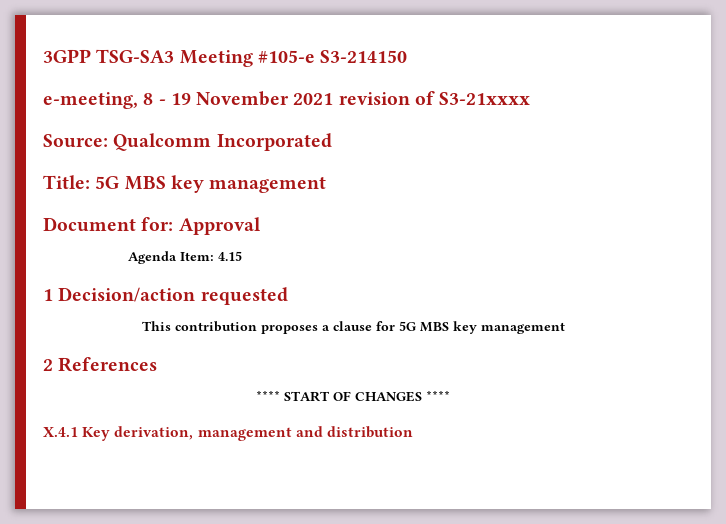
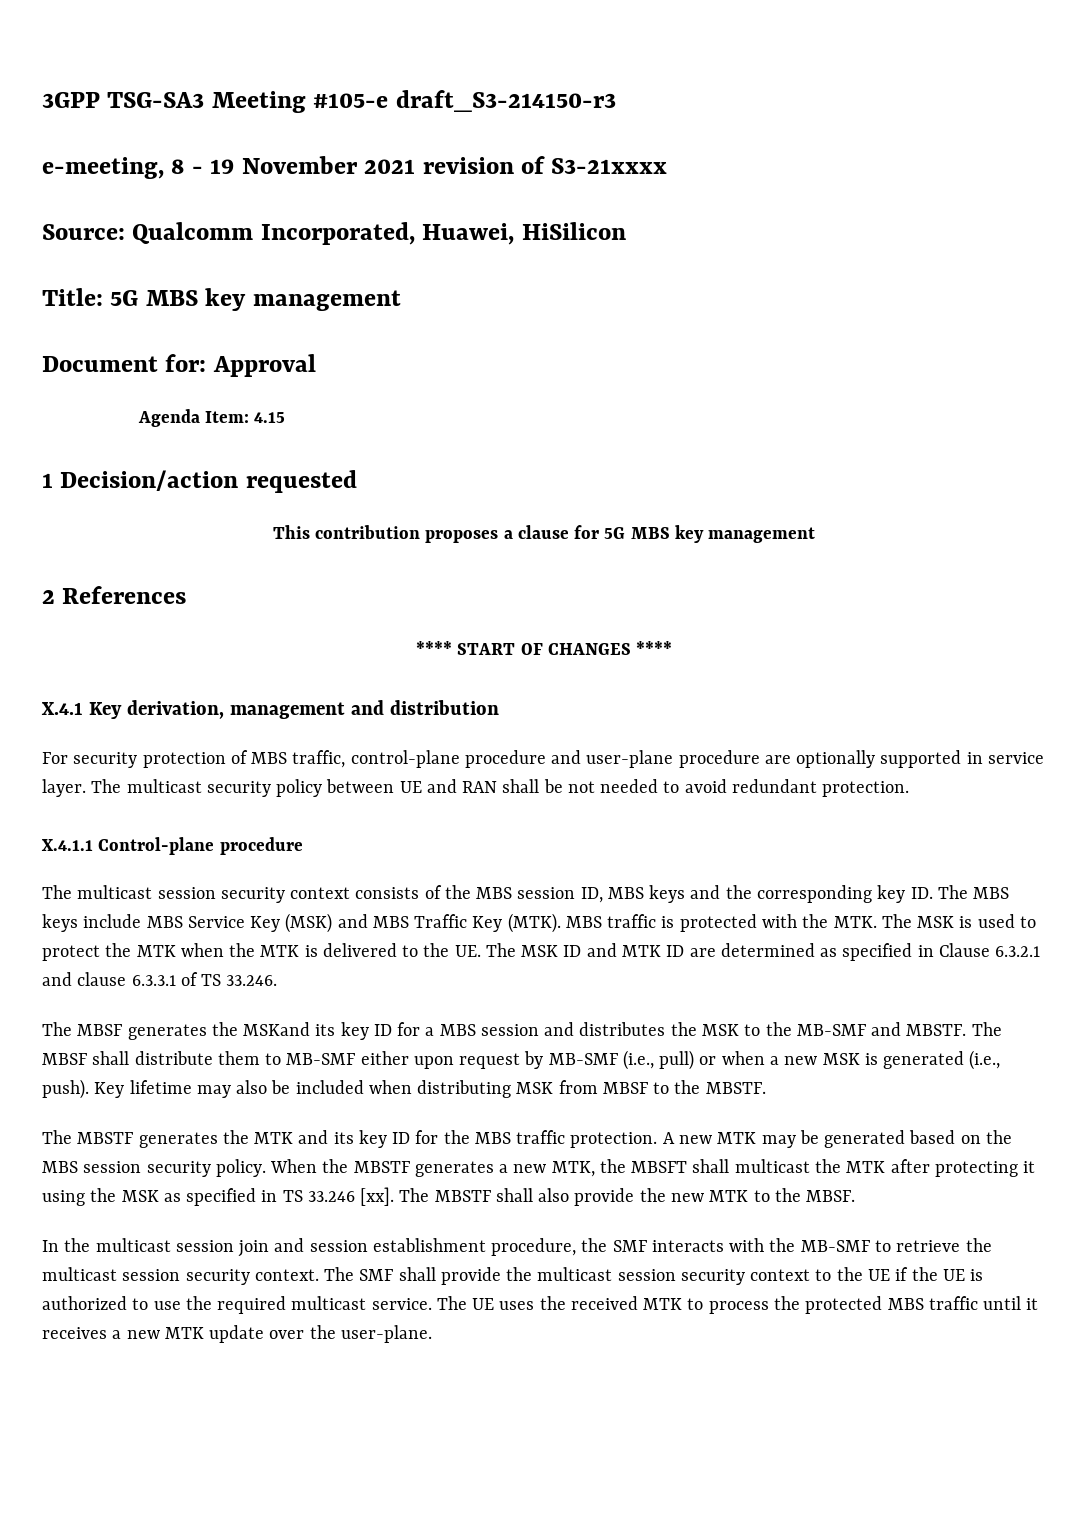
- 3GPP TSG-SA3 Meeting #105-e S3-214150
+ 3GPP TSG-SA3 Meeting #105-e draft_S3-214150-r3
- Source: Qualcomm Incorporated
+ Source: Qualcomm Incorporated, Huawei, HiSilicon
+ For security protection of MBS traffic, control-plane procedure and user-plane procedure are optionally supported in service layer. The multicast security policy between UE and RAN shall be not needed to avoid redundant protection.
+ X.4.1.1 Control-plane procedure
+ The multicast session security context consists of the MBS session ID, MBS keys and the corresponding key ID. The MBS keys include MBS Service Key (MSK) and MBS Traffic Key (MTK). MBS traffic is protected with the MTK. The MSK is used to protect the MTK when the MTK is delivered to the UE. The MSK ID and MTK ID are determined as specified in Clause 6.3.2.1 and clause 6.3.3.1 of TS 33.246.
+ The MBSF generates the MSKand its key ID for a MBS session and distributes the MSK to the MB-SMF and MBSTF. The MBSF shall distribute them to MB-SMF either upon request by MB-SMF (i.e., pull) or when a new MSK is generated (i.e., push). Key lifetime may also be included when distributing MSK from MBSF to the MBSTF.
+ The MBSTF generates the MTK and its key ID for the MBS traffic protection. A new MTK may be generated based on the MBS session security policy. When the MBSTF generates a new MTK, the MBSFT shall multicast the MTK after protecting it using the MSK as specified in TS 33.246 [xx]. The MBSTF shall also provide the new MTK to the MBSF.
+ In the multicast session join and session establishment procedure, the SMF interacts with the MB-SMF to retrieve the multicast session security context. The SMF shall provide the multicast session security context to the UE if the UE is authorized to use the required multicast service. The UE uses the received MTK to process the protected MBS traffic until it receives a new MTK update over the user-plane.

